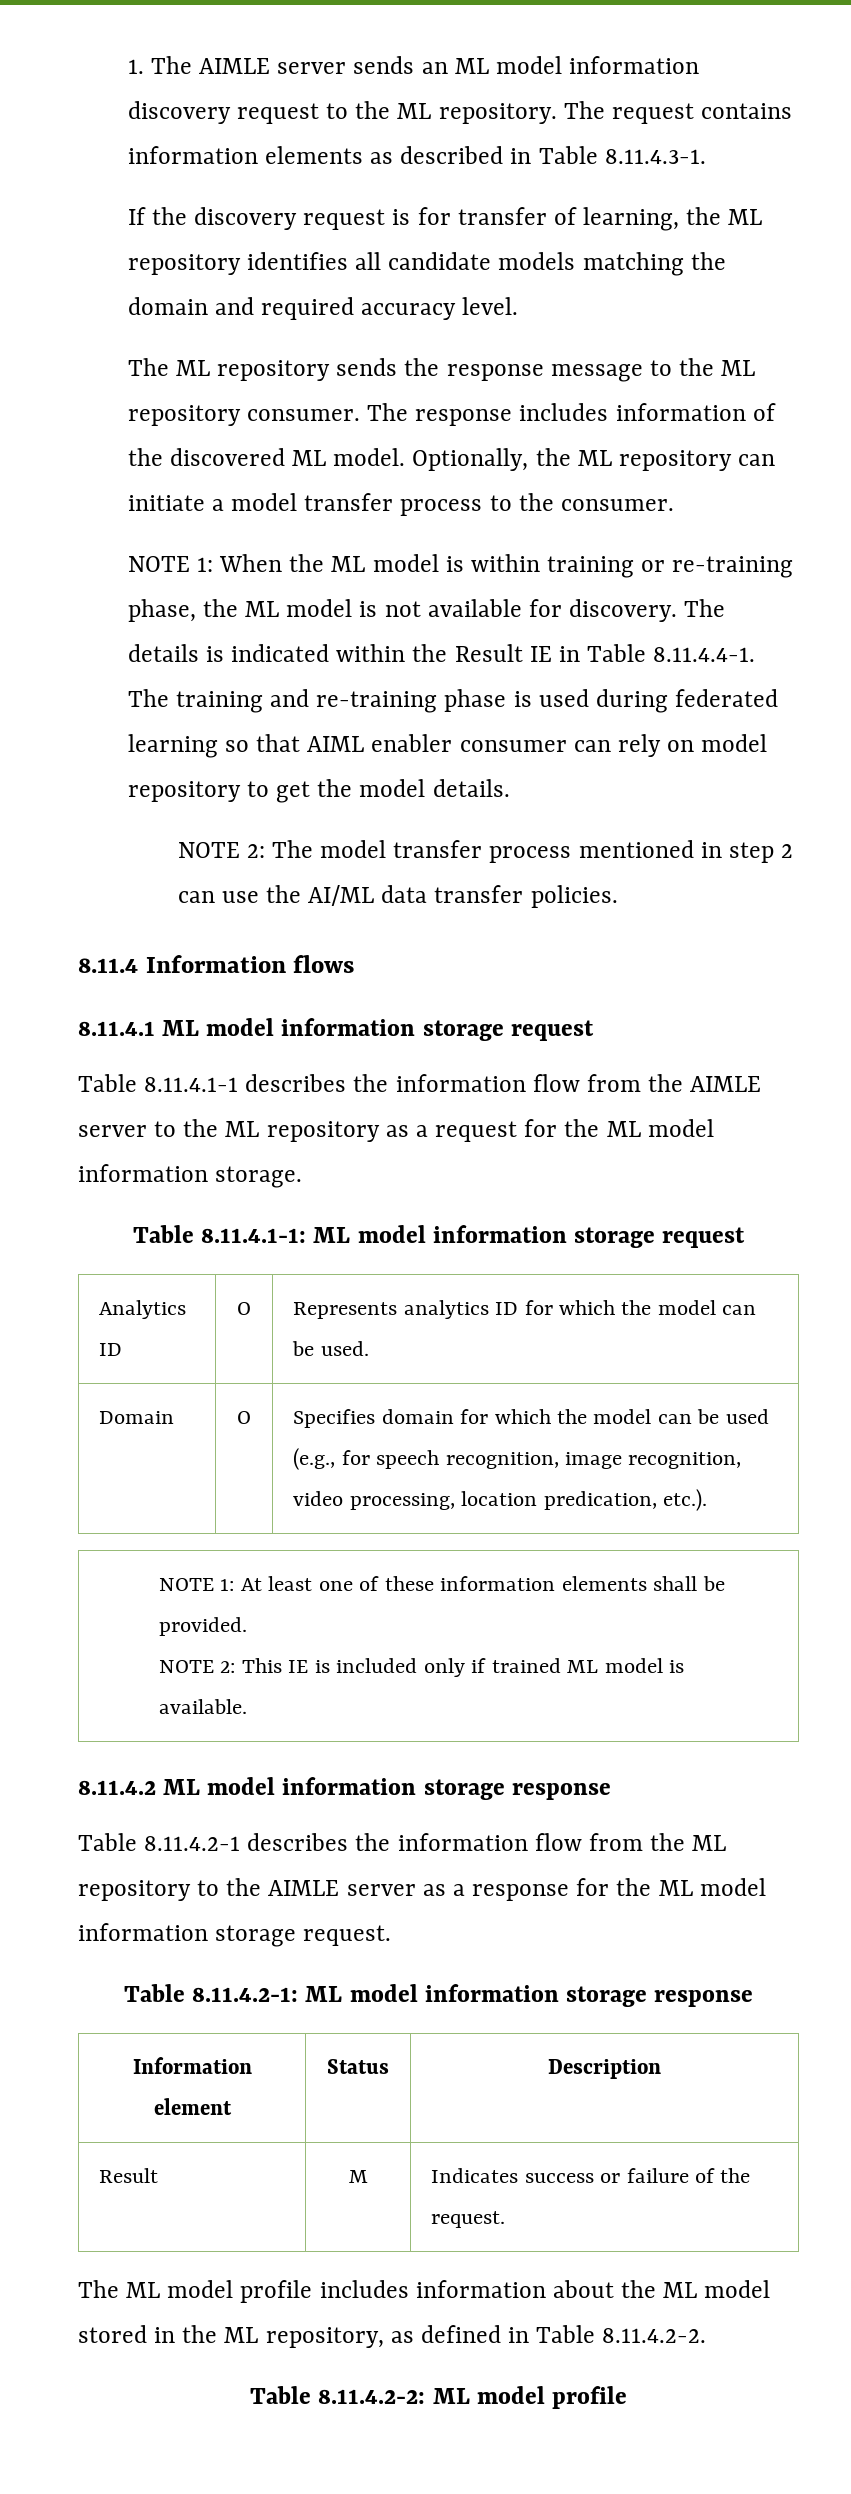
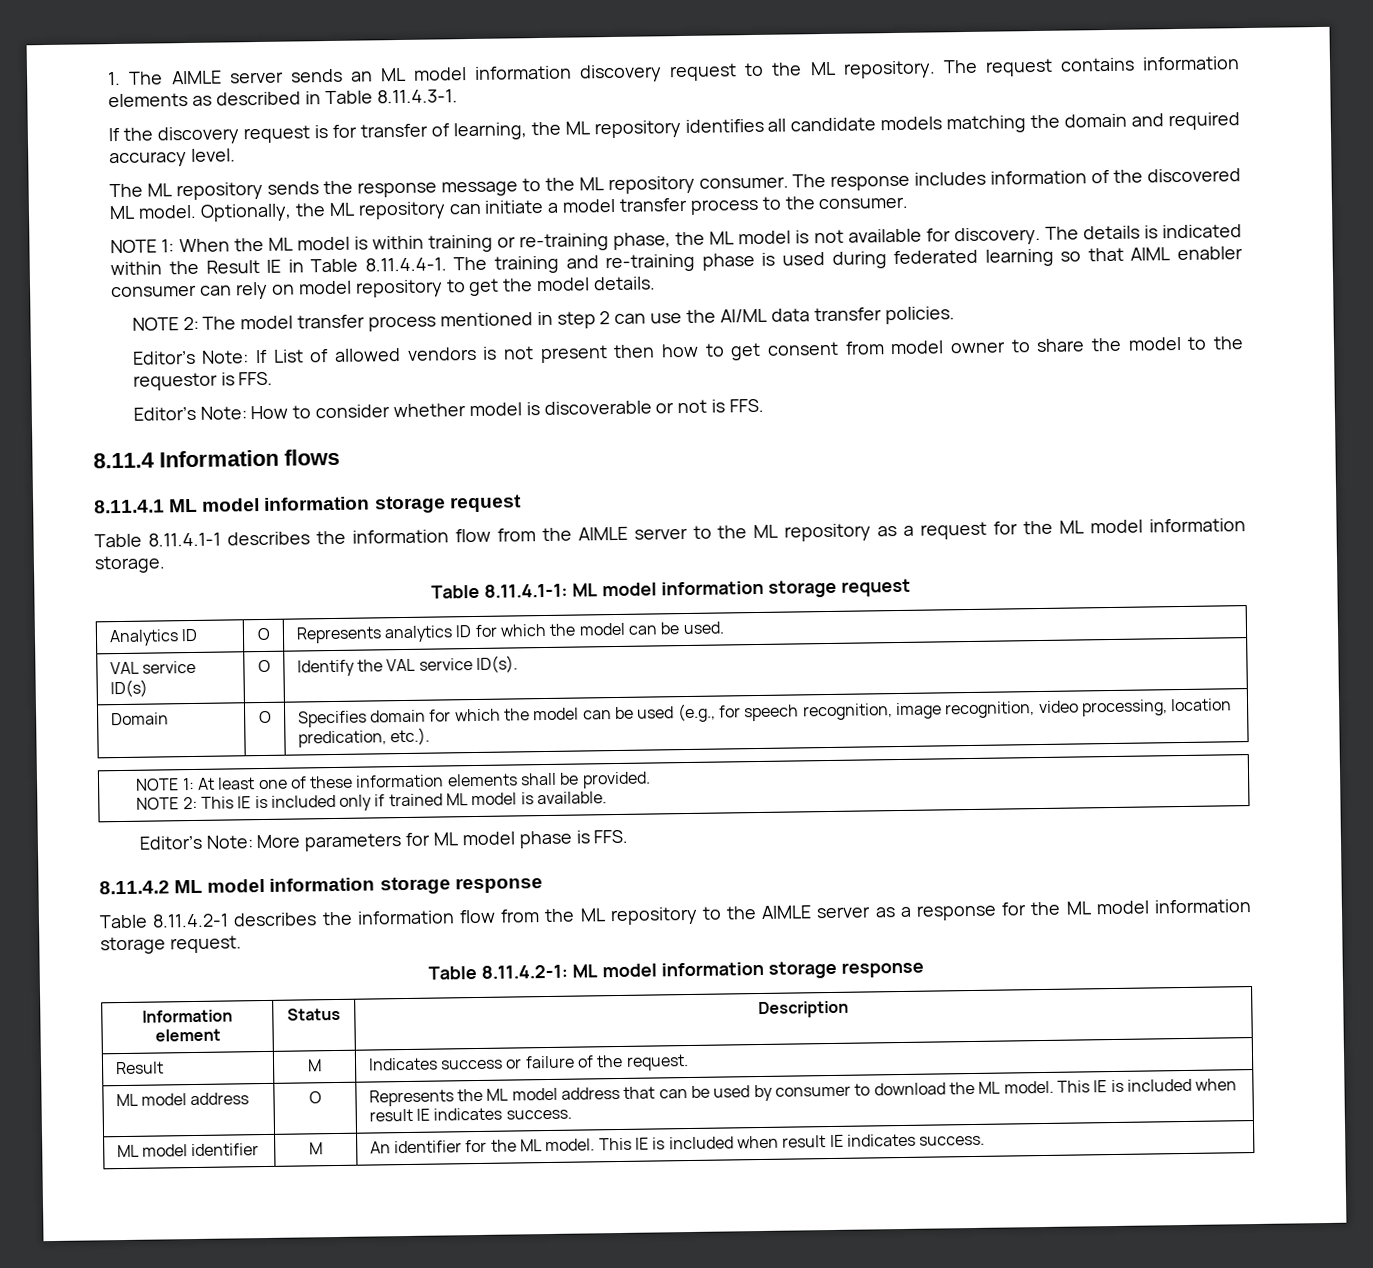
+ Editor’s Note: If List of allowed vendors is not present then how to get consent from model owner to share the model to the requestor is FFS.
+ Editor’s Note: How to consider whether model is discoverable or not is FFS.
+ VAL service ID(s) | O | Identify the VAL service ID(s).
+ Editor’s Note: More parameters for ML model phase is FFS.
- The ML model profile includes information about the ML model stored in the ML repository, as defined in Table 8.11.4.2-2.
- Table 8.11.4.2-2: ML model profile
+ ML model address | O | Represents the ML model address that can be used by consumer to download the ML model. This IE is included when result IE indicates success.
+ ML model identifier | M | An identifier for the ML model. This IE is included when result IE indicates success.

